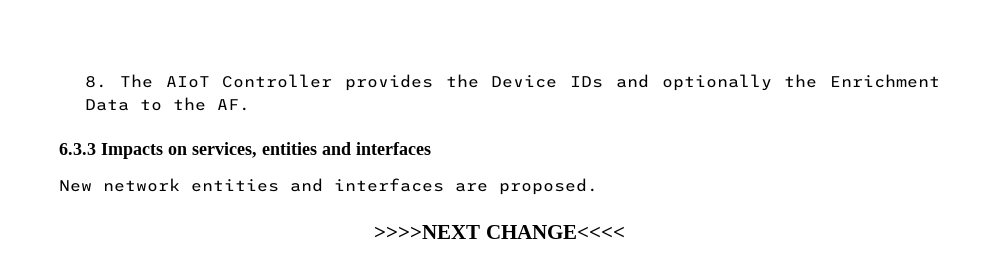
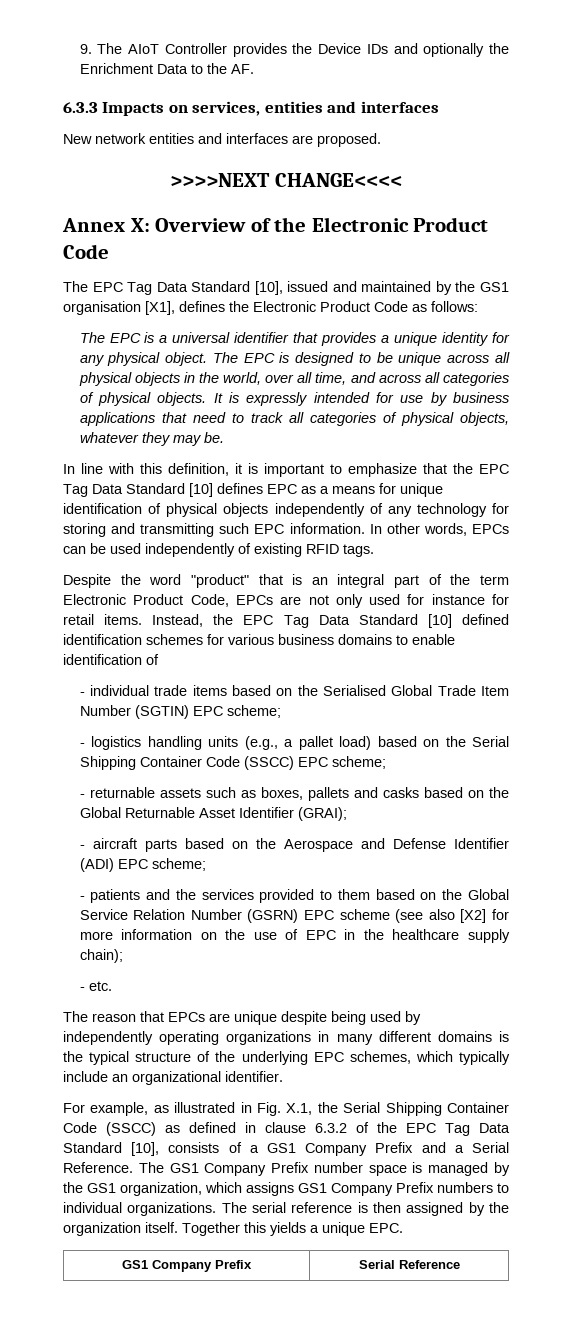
- 8. The AIoT Controller provides the Device IDs and optionally the Enrichment Data to the AF.
+ 9. The AIoT Controller provides the Device IDs and optionally the Enrichment Data to the AF.
+ Annex X: Overview of the Electronic Product Code
+ The EPC Tag Data Standard [10], issued and maintained by the GS1 organisation [X1], defines the Electronic Product Code as follows:
+ The EPC is a universal identifier that provides a unique identity for any physical object. The EPC is designed to be unique across all physical objects in the world, over all time, and across all categories of physical objects. It is expressly intended for use by business applications that need to track all categories of physical objects, whatever they may be.
+ In line with this definition, it is important to emphasize that the EPC Tag Data Standard [10] defines EPC as a means for unique identification of physical objects independently of any technology for storing and transmitting such EPC information. In other words, EPCs can be used independently of existing RFID tags.
+ Despite the word "product" that is an integral part of the term Electronic Product Code, EPCs are not only used for instance for retail items. Instead, the EPC Tag Data Standard [10] defined identification schemes for various business domains to enable identification of
+ - individual trade items based on the Serialised Global Trade Item Number (SGTIN) EPC scheme;
+ - logistics handling units (e.g., a pallet load) based on the Serial Shipping Container Code (SSCC) EPC scheme;
+ - returnable assets such as boxes, pallets and casks based on the Global Returnable Asset Identifier (GRAI);
+ - aircraft parts based on the Aerospace and Defense Identifier (ADI) EPC scheme;
+ - patients and the services provided to them based on the Global Service Relation Number (GSRN) EPC scheme (see also [X2] for more information on the use of EPC in the healthcare supply chain);
+ - etc.
+ The reason that EPCs are unique despite being used by independently operating organizations in many different domains is the typical structure of the underlying EPC schemes, which typically include an organizational identifier.
+ For example, as illustrated in Fig. X.1, the Serial Shipping Container Code (SSCC) as defined in clause 6.3.2 of the EPC Tag Data Standard [10], consists of a GS1 Company Prefix and a Serial Reference. The GS1 Company Prefix number space is managed by the GS1 organization, which assigns GS1 Company Prefix numbers to individual organizations. The serial reference is then assigned by the organization itself. Together this yields a unique EPC.
+ GS1 Company Prefix | Serial Reference

